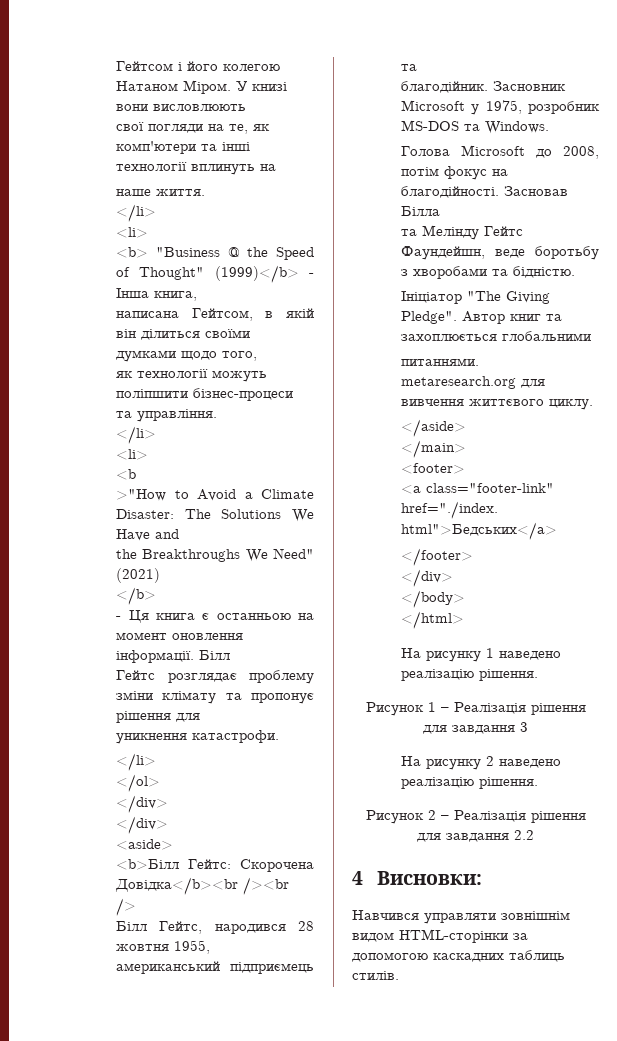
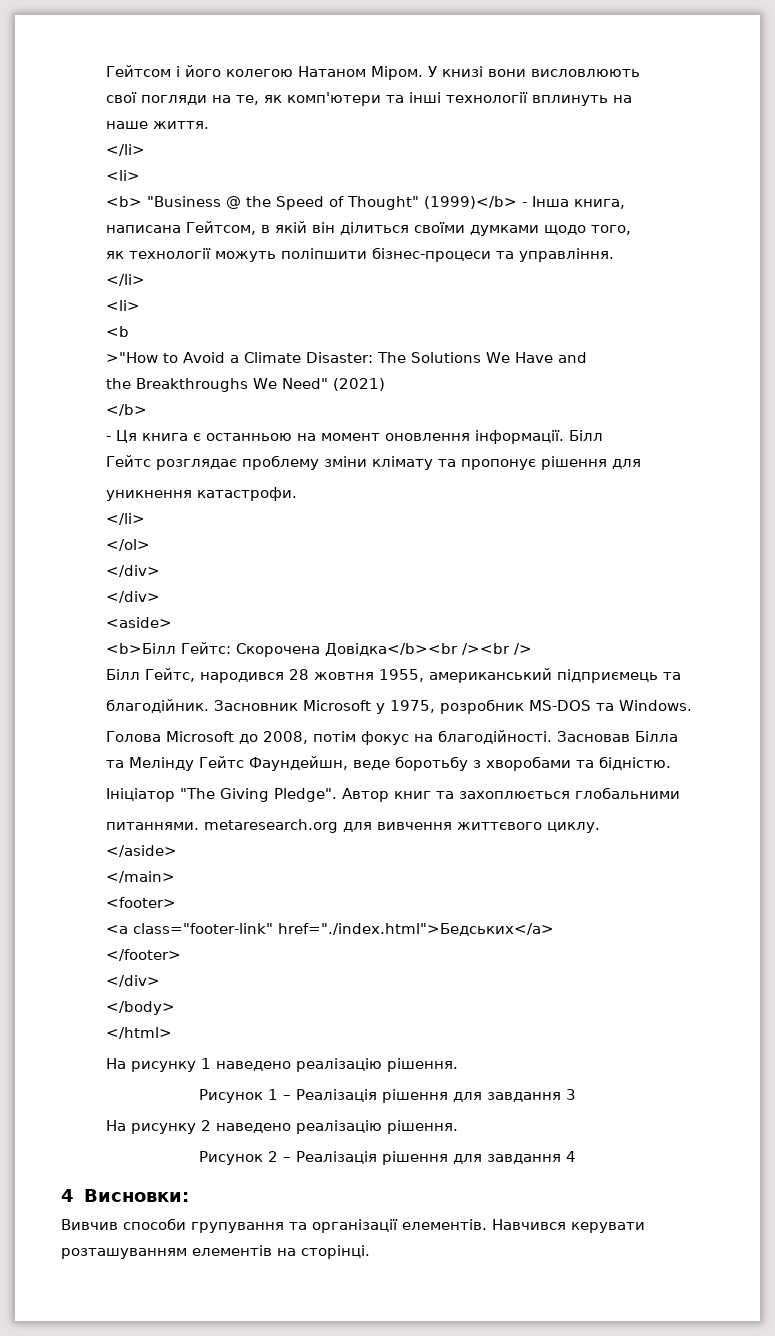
- Рисунок 2 – Реалізація рішення для завдання 2.2
+ Рисунок 2 – Реалізація рішення для завдання 4
- Навчився управляти зовнішнім видом HTML-сторінки за допомогою каскадних таблиць стилів.
+ Вивчив способи групування та організації елементів. Навчився керувати розташуванням елементів на сторінці.

